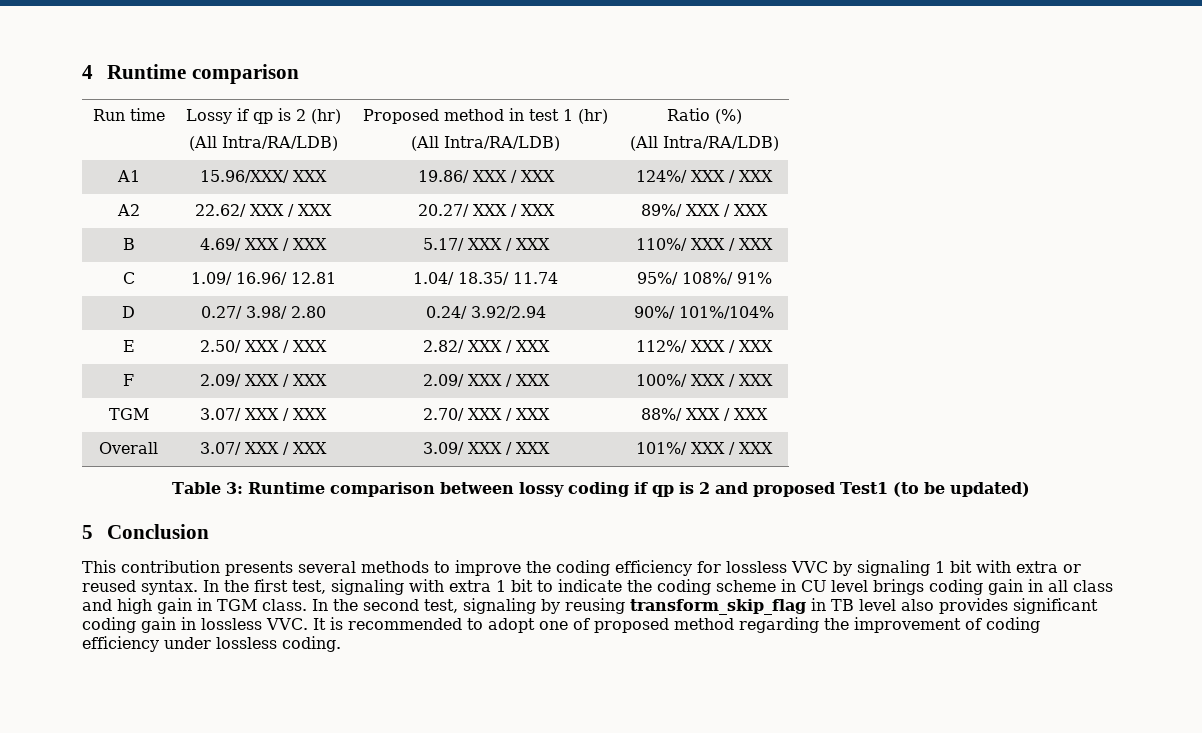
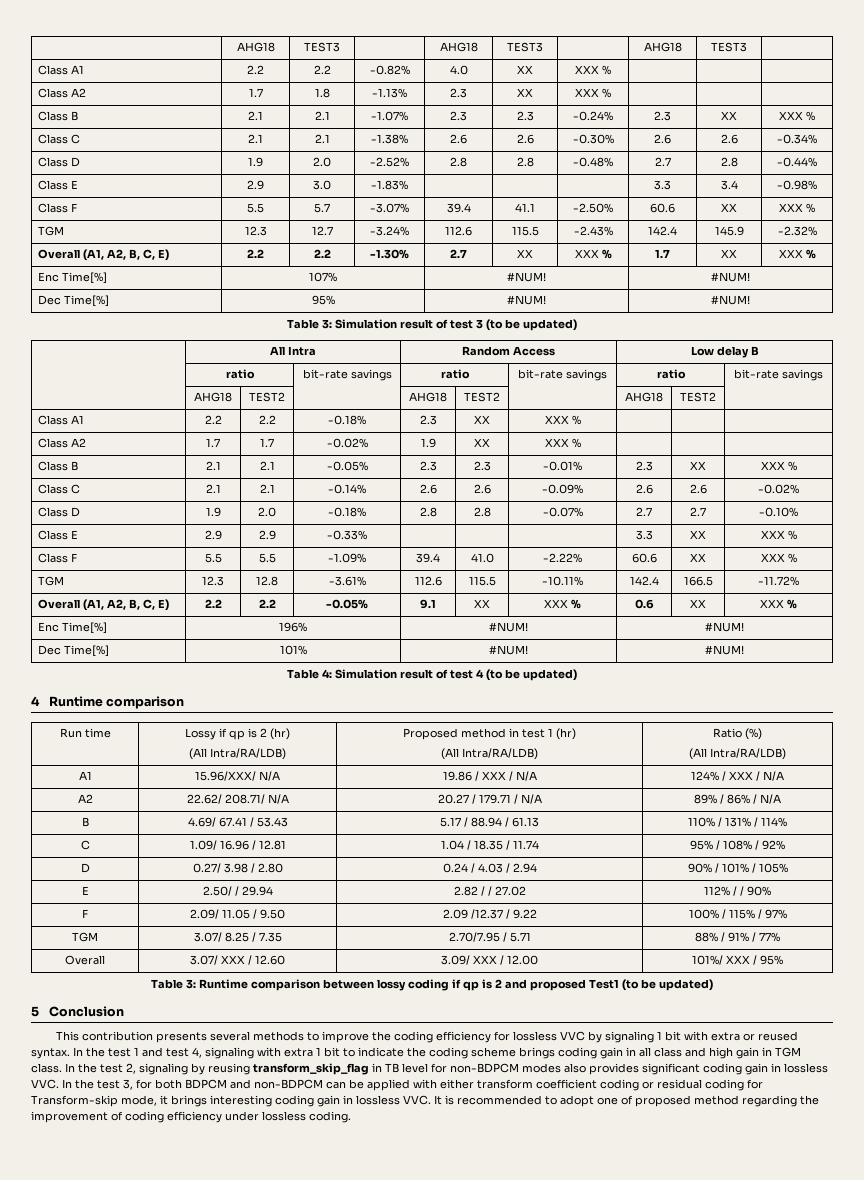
+ | AHG18 | TEST3 | | AHG18 | TEST3 | | AHG18 | TEST3 |
+ Class A1 | 2.2 | 2.2 | -0.82% | 4.0 | XX | XXX % | | |
+ Class A2 | 1.7 | 1.8 | -1.13% | 2.3 | XX | XXX % | | |
+ Class B | 2.1 | 2.1 | -1.07% | 2.3 | 2.3 | -0.24% | 2.3 | XX | XXX %
+ Class C | 2.1 | 2.1 | -1.38% | 2.6 | 2.6 | -0.30% | 2.6 | 2.6 | -0.34%
+ Class D | 1.9 | 2.0 | -2.52% | 2.8 | 2.8 | -0.48% | 2.7 | 2.8 | -0.44%
+ Class E | 2.9 | 3.0 | -1.83% | | | | 3.3 | 3.4 | -0.98%
+ Class F | 5.5 | 5.7 | -3.07% | 39.4 | 41.1 | -2.50% | 60.6 | XX | XXX %
+ TGM | 12.3 | 12.7 | -3.24% | 112.6 | 115.5 | -2.43% | 142.4 | 145.9 | -2.32%
+ Overall (A1, A2, B, C, E) | 2.2 | 2.2 | -1.30% | 2.7 | XX | XXX % | 1.7 | XX | XXX %
+ Enc Time[%] | 107% | #NUM! | #NUM!
+ Dec Time[%] | 95% | #NUM! | #NUM!
+ Table 3: Simulation result of test 3 (to be updated)
+ | All Intra | Random Access | Low delay B
+ | ratio | bit-rate savings | ratio | bit-rate savings | ratio | bit-rate savings
+ | AHG18 | TEST2 | | AHG18 | TEST2 | | AHG18 | TEST2 |
+ Class A1 | 2.2 | 2.2 | -0.18% | 2.3 | XX | XXX % | | |
+ Class A2 | 1.7 | 1.7 | -0.02% | 1.9 | XX | XXX % | | |
+ Class B | 2.1 | 2.1 | -0.05% | 2.3 | 2.3 | -0.01% | 2.3 | XX | XXX %
+ Class C | 2.1 | 2.1 | -0.14% | 2.6 | 2.6 | -0.09% | 2.6 | 2.6 | -0.02%
+ Class D | 1.9 | 2.0 | -0.18% | 2.8 | 2.8 | -0.07% | 2.7 | 2.7 | -0.10%
+ Class E | 2.9 | 2.9 | -0.33% | | | | 3.3 | XX | XXX %
+ Class F | 5.5 | 5.5 | -1.09% | 39.4 | 41.0 | -2.22% | 60.6 | XX | XXX %
+ TGM | 12.3 | 12.8 | -3.61% | 112.6 | 115.5 | -10.11% | 142.4 | 166.5 | -11.72%
+ Overall (A1, A2, B, C, E) | 2.2 | 2.2 | -0.05% | 9.1 | XX | XXX % | 0.6 | XX | XXX %
+ Enc Time[%] | 196% | #NUM! | #NUM!
+ Dec Time[%] | 101% | #NUM! | #NUM!
+ Table 4: Simulation result of test 4 (to be updated)
- A1 | 15.96/XXX/ XXX | 19.86/ XXX / XXX | 124%/ XXX / XXX
+ A1 | 15.96/XXX/ N/A | 19.86 / XXX / N/A | 124% / XXX / N/A
- A2 | 22.62/ XXX / XXX | 20.27/ XXX / XXX | 89%/ XXX / XXX
- B | 4.69/ XXX / XXX | 5.17/ XXX / XXX | 110%/ XXX / XXX
+ A2 | 22.62/ 208.71/ N/A | 20.27 / 179.71 / N/A | 89% / 86% / N/A
+ B | 4.69/ 67.41 / 53.43 | 5.17 / 88.94 / 61.13 | 110% / 131% / 114%
- C | 1.09/ 16.96/ 12.81 | 1.04/ 18.35/ 11.74 | 95%/ 108%/ 91%
+ C | 1.09/ 16.96 / 12.81 | 1.04 / 18.35 / 11.74 | 95% / 108% / 92%
- D | 0.27/ 3.98/ 2.80 | 0.24/ 3.92/2.94 | 90%/ 101%/104%
- E | 2.50/ XXX / XXX | 2.82/ XXX / XXX | 112%/ XXX / XXX
- F | 2.09/ XXX / XXX | 2.09/ XXX / XXX | 100%/ XXX / XXX
- TGM | 3.07/ XXX / XXX | 2.70/ XXX / XXX | 88%/ XXX / XXX
+ D | 0.27/ 3.98 / 2.80 | 0.24 / 4.03 / 2.94 | 90% / 101% / 105%
+ E | 2.50/ / 29.94 | 2.82 / / 27.02 | 112% / / 90%
+ F | 2.09/ 11.05 / 9.50 | 2.09 /12.37 / 9.22 | 100% / 115% / 97%
+ TGM | 3.07/ 8.25 / 7.35 | 2.70/7.95 / 5.71 | 88% / 91% / 77%
- Overall | 3.07/ XXX / XXX | 3.09/ XXX / XXX | 101%/ XXX / XXX
+ Overall | 3.07/ XXX / 12.60 | 3.09/ XXX / 12.00 | 101%/ XXX / 95%
- In the first test, signaling with extra 1 bit to indicate the coding scheme in CU level brings coding gain in all class and high gain in TGM class.
+ In the test 1 and test 4, signaling with extra 1 bit to indicate the coding scheme brings coding gain in all class and high gain in TGM class.
- In the second test, signaling by reusing transform_skip_flag in TB level also provides significant coding gain in lossless VVC. It is recommended to adopt one of proposed method regarding the improvement of coding efficiency under lossless coding.
+ In the test 2, signaling by reusing transform_skip_flag in TB level for non-BDPCM modes also provides significant coding gain in lossless VVC. In the test 3, for both BDPCM and non-BDPCM can be applied with either transform coefficient coding or residual coding for Transform-skip mode, it brings interesting coding gain in lossless VVC. It is recommended to adopt one of proposed method regarding the improvement of coding efficiency under lossless coding.

